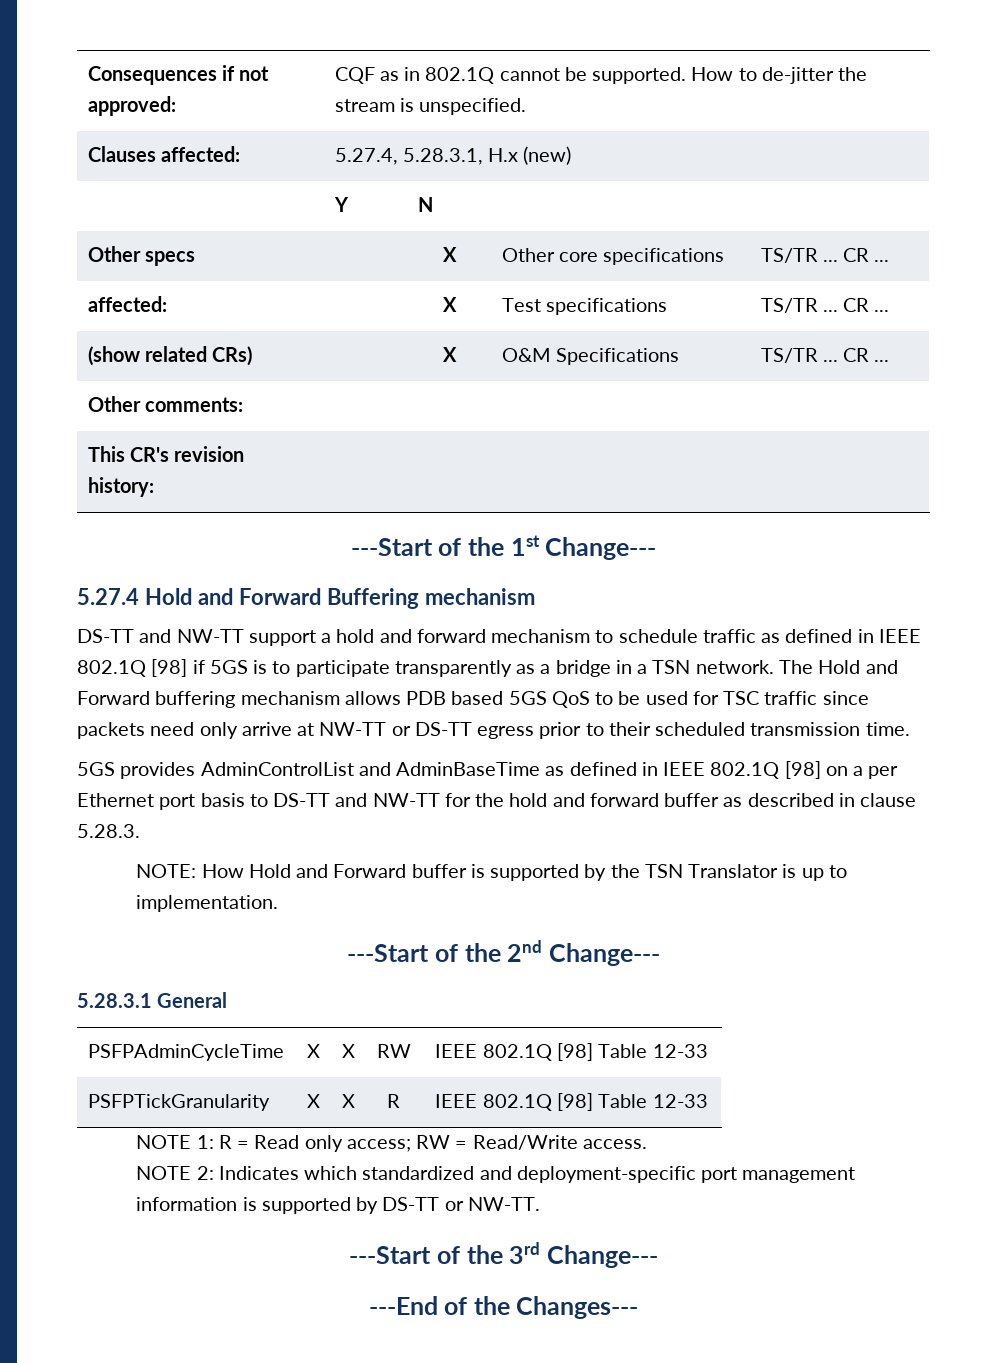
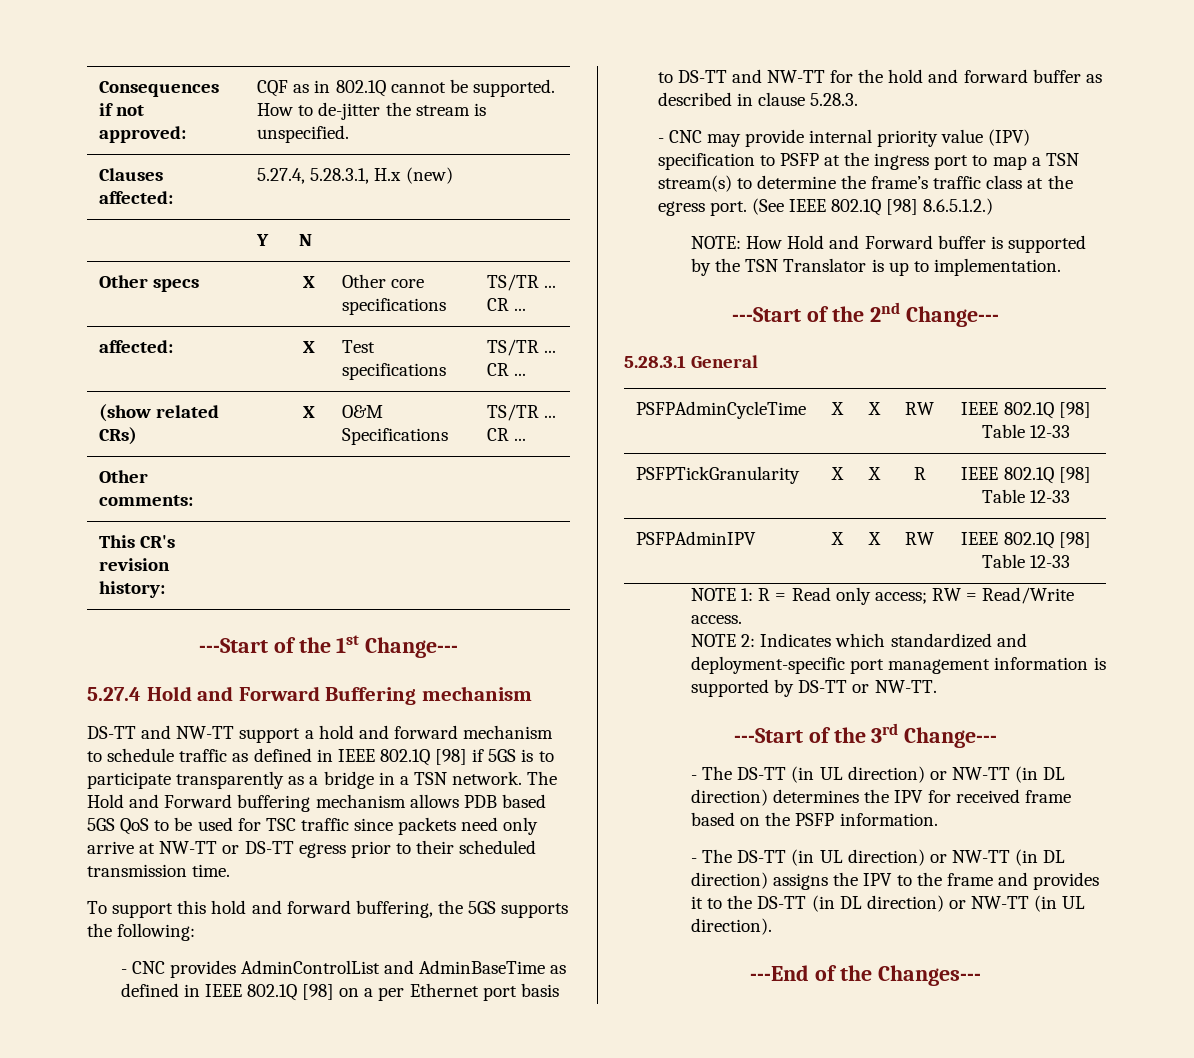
- 5GS provides AdminControlList and AdminBaseTime as defined in IEEE 802.1Q [98] on a per Ethernet port basis to DS-TT and NW-TT for the hold and forward buffer as described in clause 5.28.3.
+ To support this hold and forward buffering, the 5GS supports the following:
+ - CNC provides AdminControlList and AdminBaseTime as defined in IEEE 802.1Q [98] on a per Ethernet port basis to DS-TT and NW-TT for the hold and forward buffer as described in clause 5.28.3.
+ - CNC may provide internal priority value (IPV) specification to PSFP at the ingress port to map a TSN stream(s) to determine the frame’s traffic class at the egress port. (See IEEE 802.1Q [98] 8.6.5.1.2.)
+ PSFPAdminIPV | X | X | RW | IEEE 802.1Q [98] Table 12-33
+ - The DS-TT (in UL direction) or NW-TT (in DL direction) determines the IPV for received frame based on the PSFP information.
+ - The DS-TT (in UL direction) or NW-TT (in DL direction) assigns the IPV to the frame and provides it to the DS-TT (in DL direction) or NW-TT (in UL direction).

